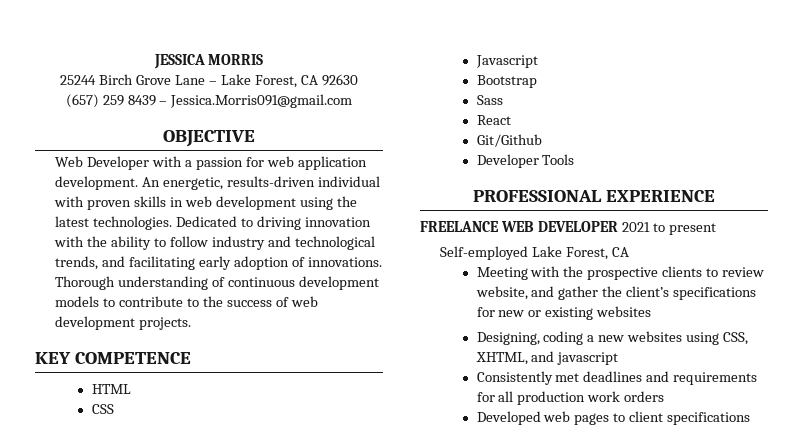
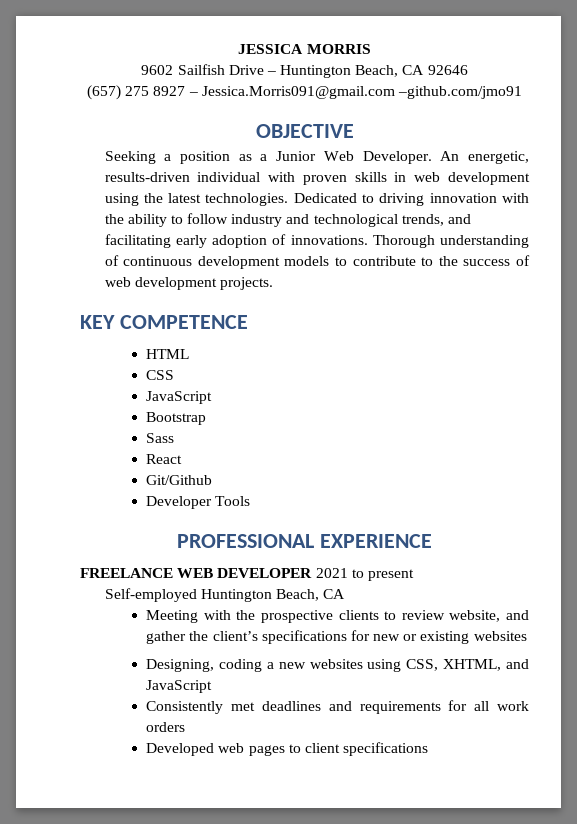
- 25244 Birch Grove Lane – Lake Forest, CA 92630
+ 9602 Sailfish Drive – Huntington Beach, CA 92646
- (657) 259 8439 – Jessica.Morris091@gmail.com
+ (657) 275 8927 – Jessica.Morris091@gmail.com –github.com/jmo91
- Web Developer with a passion for web application development.
+ Seeking a position as a Junior Web Developer.
  CSS
- Javascript
+ JavaScript
- Self-employed Lake Forest, CA
+ Self-employed Huntington Beach, CA
- Designing, coding a new websites using CSS, XHTML, and javascript
+ Designing, coding a new websites using CSS, XHTML, and JavaScript
- Consistently met deadlines and requirements for all production work orders
+ Consistently met deadlines and requirements for all work orders

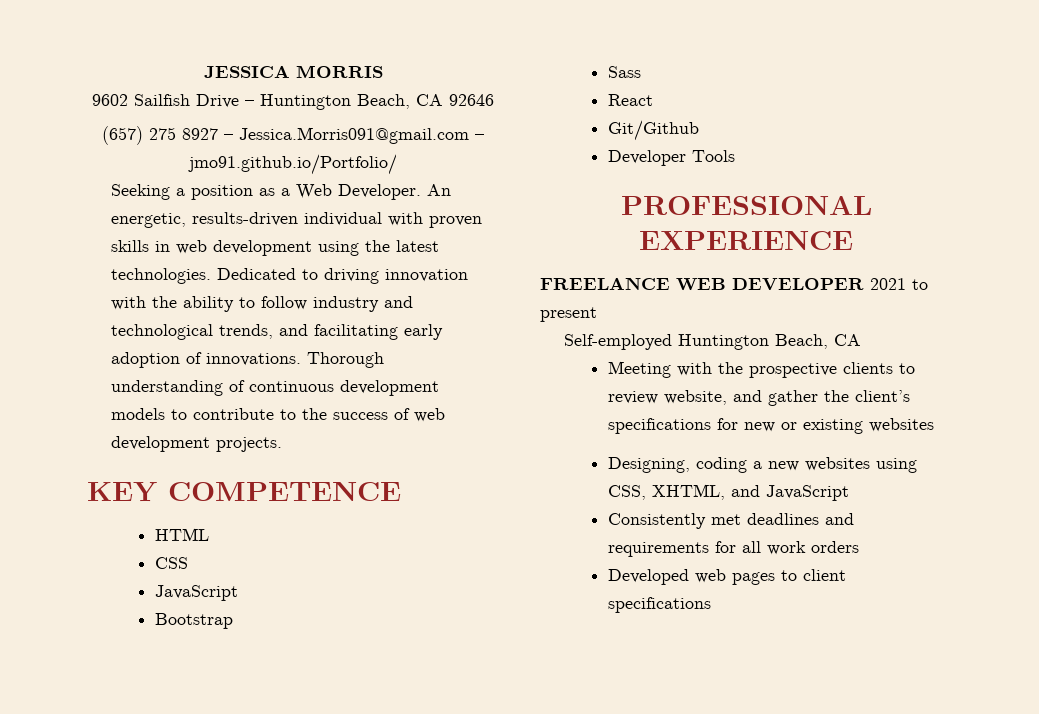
- (657) 275 8927 – Jessica.Morris091@gmail.com –github.com/jmo91
- OBJECTIVE
+ (657) 275 8927 – Jessica.Morris091@gmail.com – jmo91.github.io/Portfolio/
- Seeking a position as a Junior Web Developer.
+ Seeking a position as a Web Developer.

